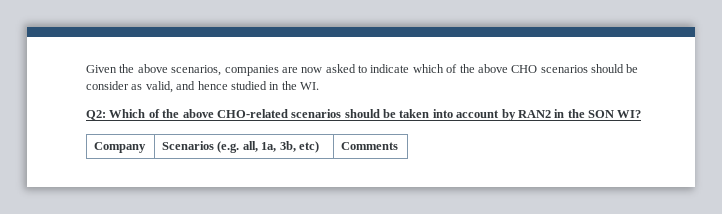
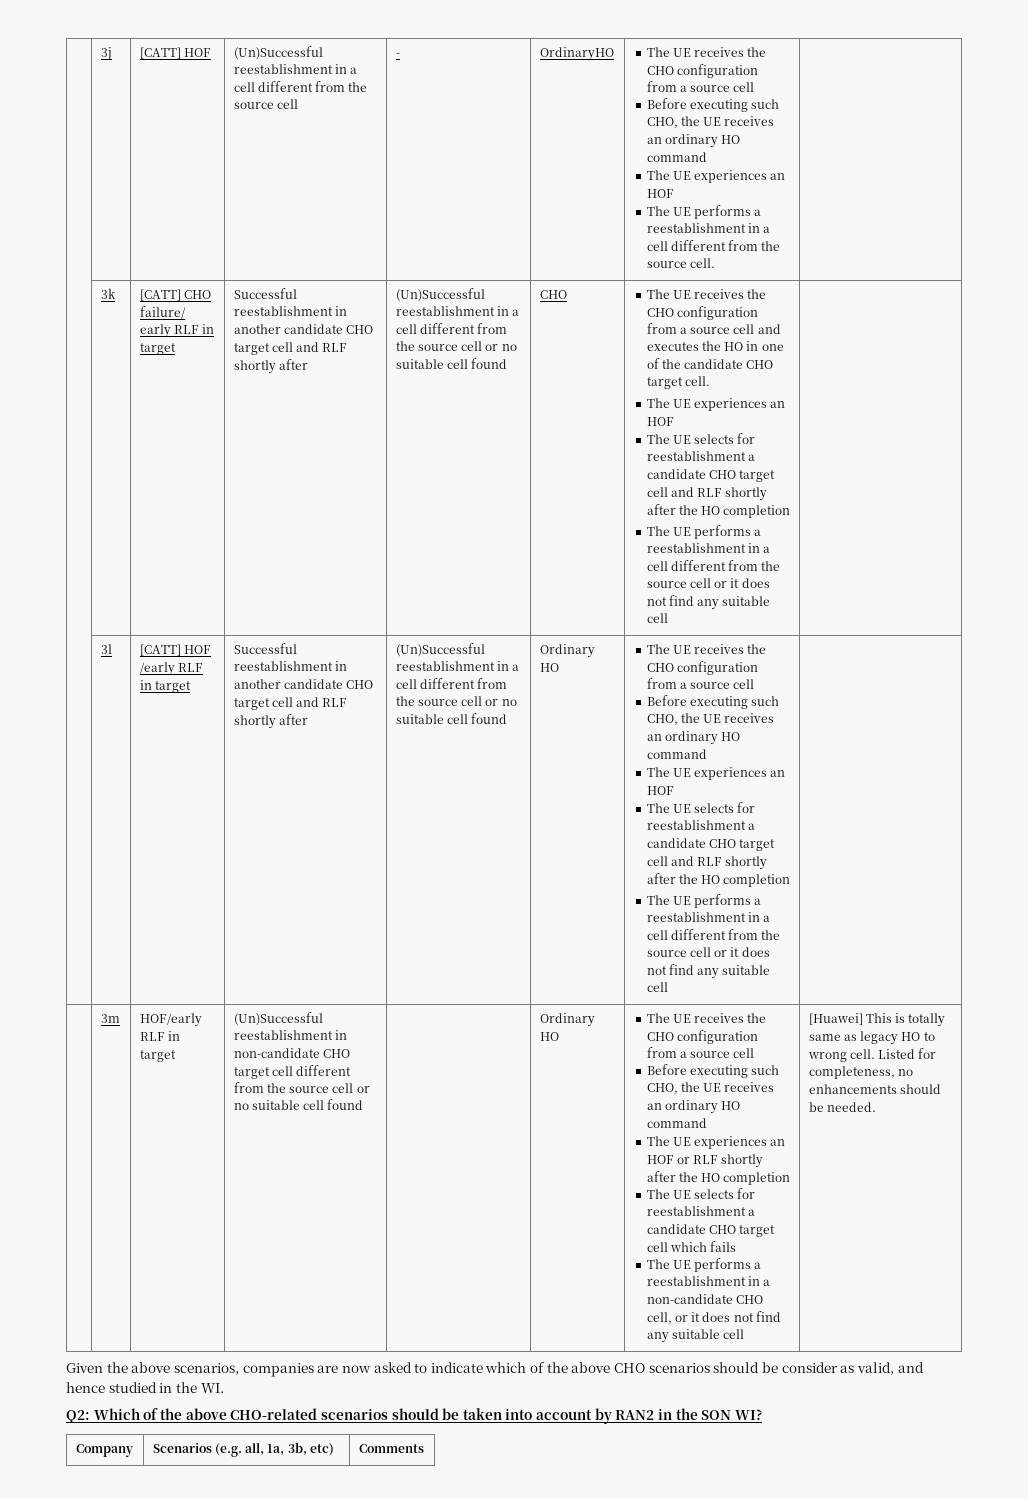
+ 3j | [CATT] HOF | (Un)Successful reestablishment in a cell different from the source cell | - | OrdinaryHO | The UE receives the CHO configuration from a source cell
+ Before executing such CHO, the UE receives an ordinary HO command
+ The UE experiences an HOF
+ The UE performs a reestablishment in a cell different from the source cell. |
+ | 3k | [CATT] CHO failure/ early RLF in target | Successful reestablishment in another candidate CHO target cell and RLF shortly after | (Un)Successful reestablishment in a cell different from the source cell or no suitable cell found | CHO | The UE receives the CHO configuration from a source cell and executes the HO in one of the candidate CHO target cell.
+ The UE experiences an HOF
+ The UE selects for reestablishment a candidate CHO target cell and RLF shortly after the HO completion
+ The UE performs a reestablishment in a cell different from the source cell or it does not find any suitable cell |
+ | 3l | [CATT] HOF /early RLF in target | Successful reestablishment in another candidate CHO target cell and RLF shortly after | (Un)Successful reestablishment in a cell different from the source cell or no suitable cell found | Ordinary HO | The UE receives the CHO configuration from a source cell
+ Before executing such CHO, the UE receives an ordinary HO command
+ The UE experiences an HOF
+ The UE selects for reestablishment a candidate CHO target cell and RLF shortly after the HO completion
+ The UE performs a reestablishment in a cell different from the source cell or it does not find any suitable cell |
+ | 3m | HOF/early RLF in target | (Un)Successful reestablishment in non-candidate CHO target cell different from the source cell or no suitable cell found | | Ordinary HO | The UE receives the CHO configuration from a source cell
+ Before executing such CHO, the UE receives an ordinary HO command
+ The UE experiences an HOF or RLF shortly after the HO completion
+ The UE selects for reestablishment a candidate CHO target cell which fails
+ The UE performs a reestablishment in a non-candidate CHO cell, or it does not find any suitable cell | [Huawei] This is totally same as legacy HO to wrong cell. Listed for completeness, no enhancements should be needed.

